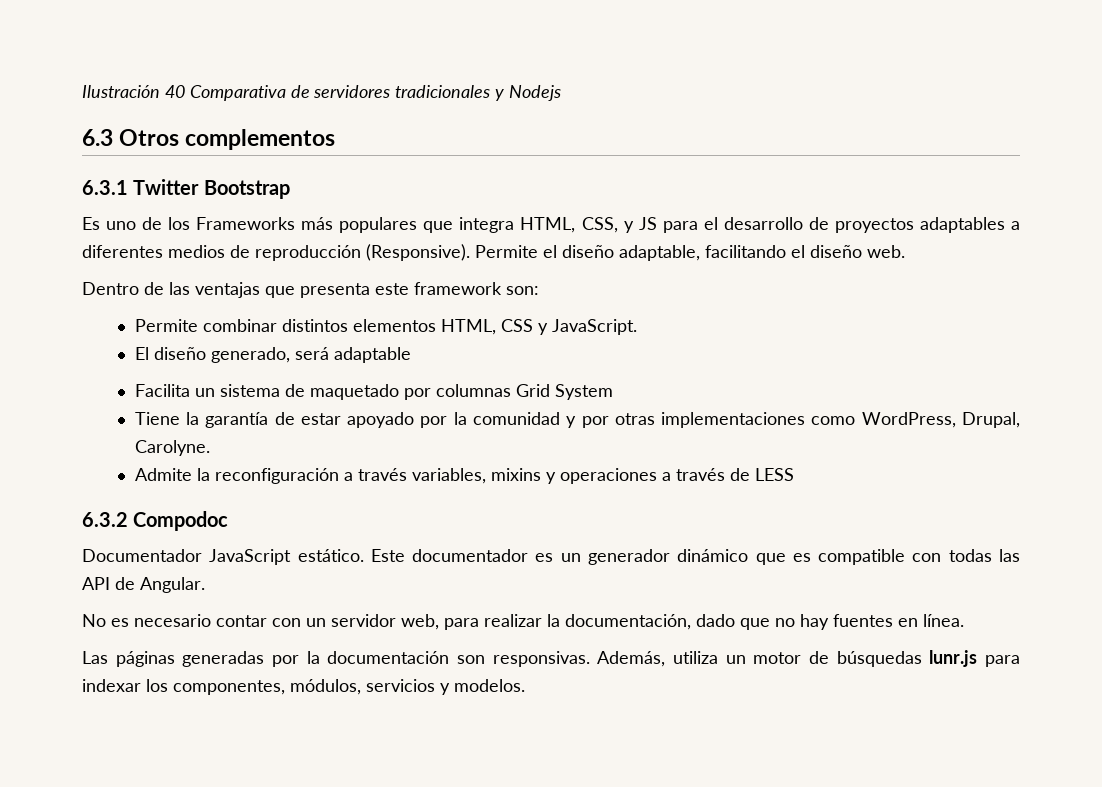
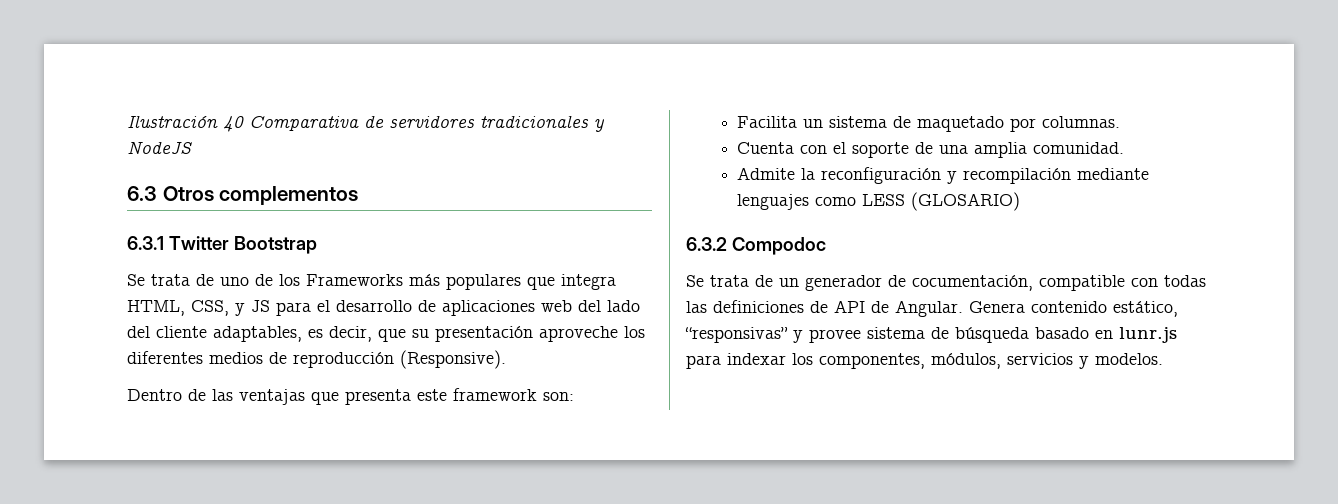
- Ilustración 40 Comparativa de servidores tradicionales y Nodejs
+ Ilustración 40 Comparativa de servidores tradicionales y NodeJS
- Es uno de los Frameworks más populares que integra HTML, CSS, y JS para el desarrollo de proyectos adaptables a diferentes medios de reproducción (Responsive). Permite el diseño adaptable, facilitando el diseño web.
+ Se trata de uno de los Frameworks más populares que integra HTML, CSS, y JS para el desarrollo de aplicaciones web del lado del cliente adaptables, es decir, que su presentación aproveche los diferentes medios de reproducción (Responsive).
- Permite combinar distintos elementos HTML, CSS y JavaScript.
- El diseño generado, será adaptable
- Facilita un sistema de maquetado por columnas Grid System
- Tiene la garantía de estar apoyado por la comunidad y por otras implementaciones como WordPress, Drupal, Carolyne.
- Admite la reconfiguración a través variables, mixins y operaciones a través de LESS
+ Facilita un sistema de maquetado por columnas.
+ Cuenta con el soporte de una amplia comunidad.
+ Admite la reconfiguración y recompilación mediante lenguajes como LESS (GLOSARIO)
- Documentador JavaScript estático. Este documentador es un generador dinámico que es compatible con todas las API de Angular.
- No es necesario contar con un servidor web, para realizar la documentación, dado que no hay fuentes en línea.
- Las páginas generadas por la documentación son responsivas. Además, utiliza un motor de búsquedas lunr.js para indexar los componentes, módulos, servicios y modelos.
+ Se trata de un generador de cocumentación, compatible con todas las definiciones de API de Angular. Genera contenido estático, “responsivas” y provee sistema de búsqueda basado en lunr.js para indexar los componentes, módulos, servicios y modelos.

